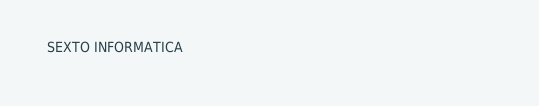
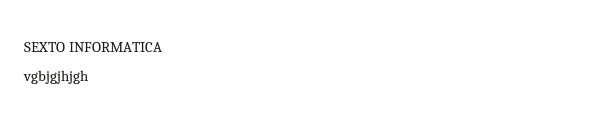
+ vgbjgjhjgh

